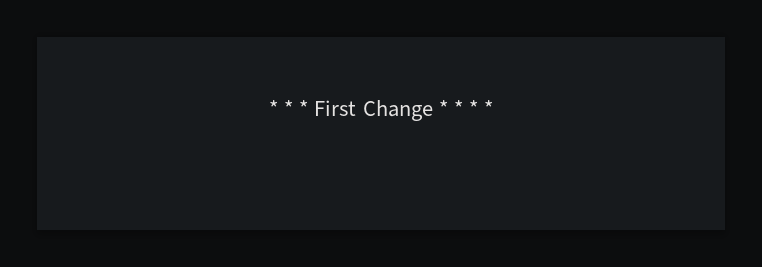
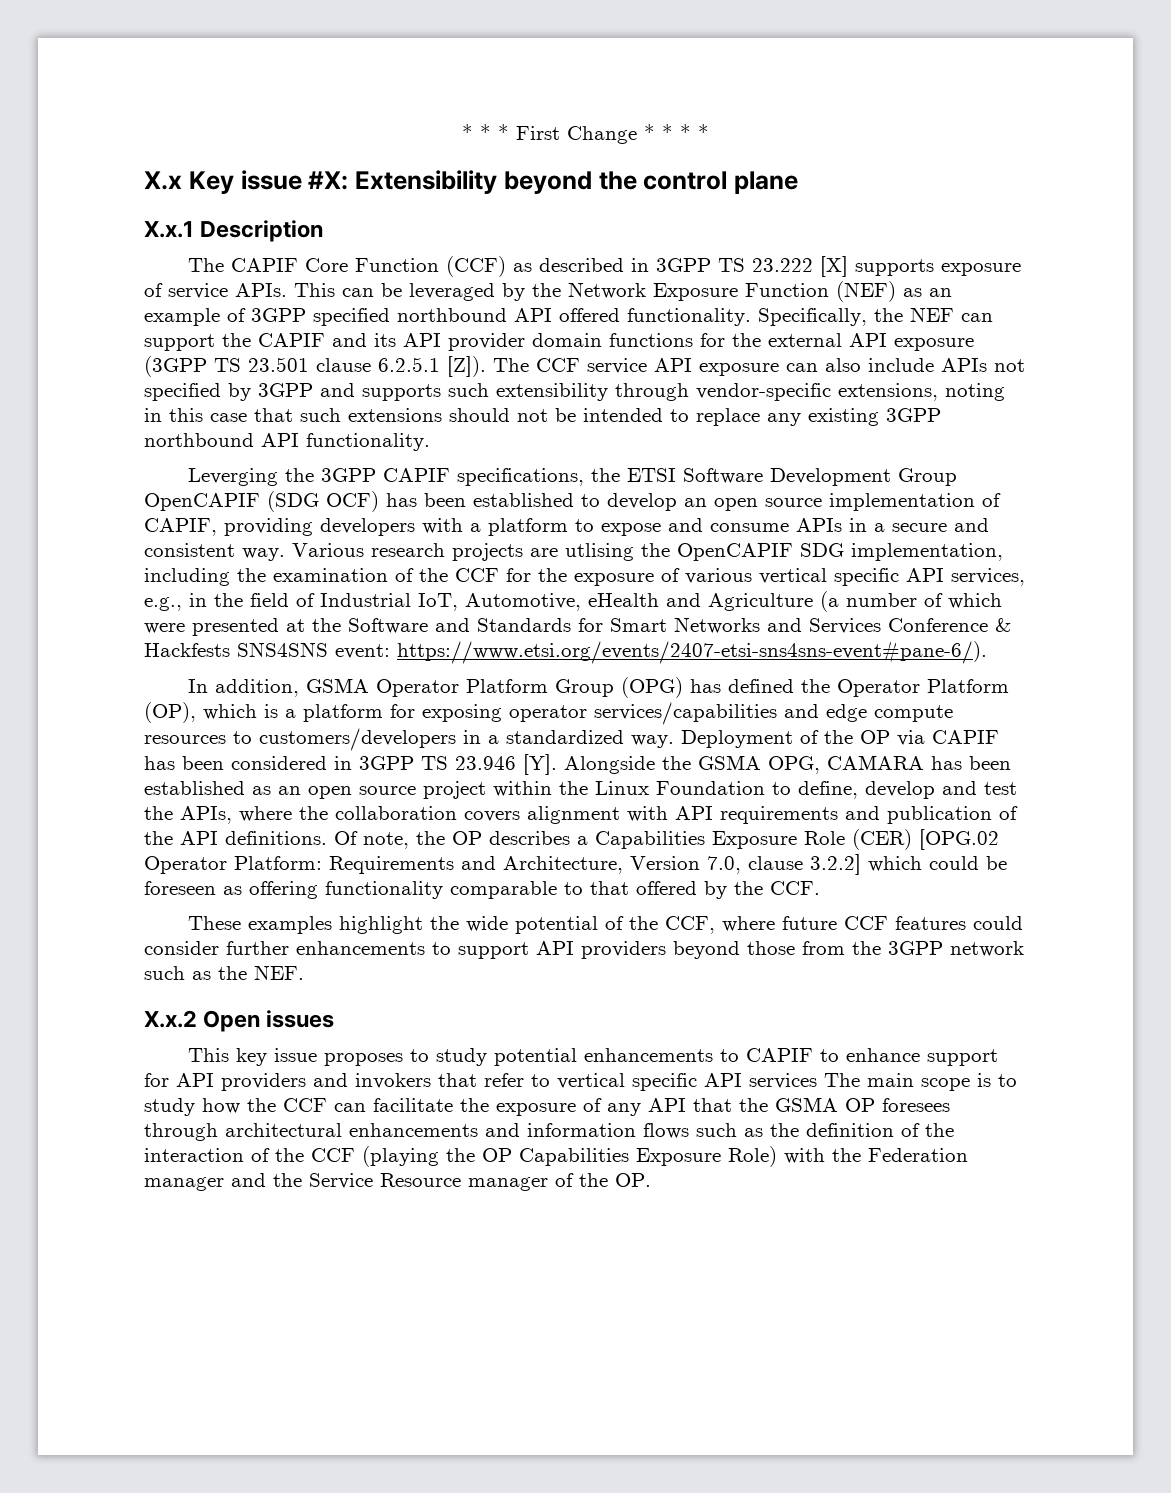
+ X.x Key issue #X: Extensibility beyond the control plane
+ X.x.1 Description
+ The CAPIF Core Function (CCF) as described in 3GPP TS 23.222 [X] supports exposure of service APIs. This can be leveraged by the Network Exposure Function (NEF) as an example of 3GPP specified northbound API offered functionality. Specifically, the NEF can support the CAPIF and its API provider domain functions for the external API exposure (3GPP TS 23.501 clause 6.2.5.1 [Z]). The CCF service API exposure can also include APIs not specified by 3GPP and supports such extensibility through vendor-specific extensions, noting in this case that such extensions should not be intended to replace any existing 3GPP northbound API functionality.
+ Leverging the 3GPP CAPIF specifications, the ETSI Software Development Group OpenCAPIF (SDG OCF) has been established to develop an open source implementation of CAPIF, providing developers with a platform to expose and consume APIs in a secure and consistent way. Various research projects are utlising the OpenCAPIF SDG implementation, including the examination of the CCF for the exposure of various vertical specific API services, e.g., in the field of Industrial IoT, Automotive, eHealth and Agriculture (a number of which were presented at the Software and Standards for Smart Networks and Services Conference & Hackfests SNS4SNS event: https://www.etsi.org/events/2407-etsi-sns4sns-event#pane-6/).
+ In addition, GSMA Operator Platform Group (OPG) has defined the Operator Platform (OP), which is a platform for exposing operator services/capabilities and edge compute resources to customers/developers in a standardized way. Deployment of the OP via CAPIF has been considered in 3GPP TS 23.946 [Y]. Alongside the GSMA OPG, CAMARA has been established as an open source project within the Linux Foundation to define, develop and test the APIs, where the collaboration covers alignment with API requirements and publication of the API definitions. Of note, the OP describes a Capabilities Exposure Role (CER) [OPG.02 Operator Platform: Requirements and Architecture, Version 7.0, clause 3.2.2] which could be foreseen as offering functionality comparable to that offered by the CCF.
+ These examples highlight the wide potential of the CCF, where future CCF features could consider further enhancements to support API providers beyond those from the 3GPP network such as the NEF.
+ X.x.2 Open issues
+ This key issue proposes to study potential enhancements to CAPIF to enhance support for API providers and invokers that refer to vertical specific API services The main scope is to study how the CCF can facilitate the exposure of any API that the GSMA OP foresees through architectural enhancements and information flows such as the definition of the interaction of the CCF (playing the OP Capabilities Exposure Role) with the Federation manager and the Service Resource manager of the OP.

